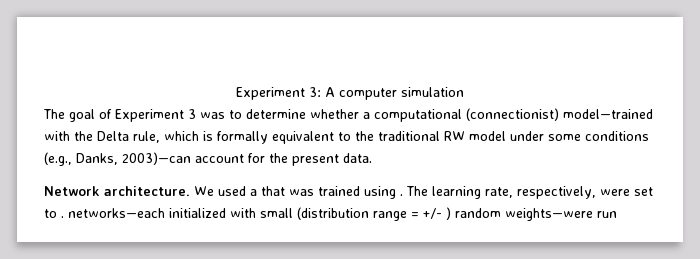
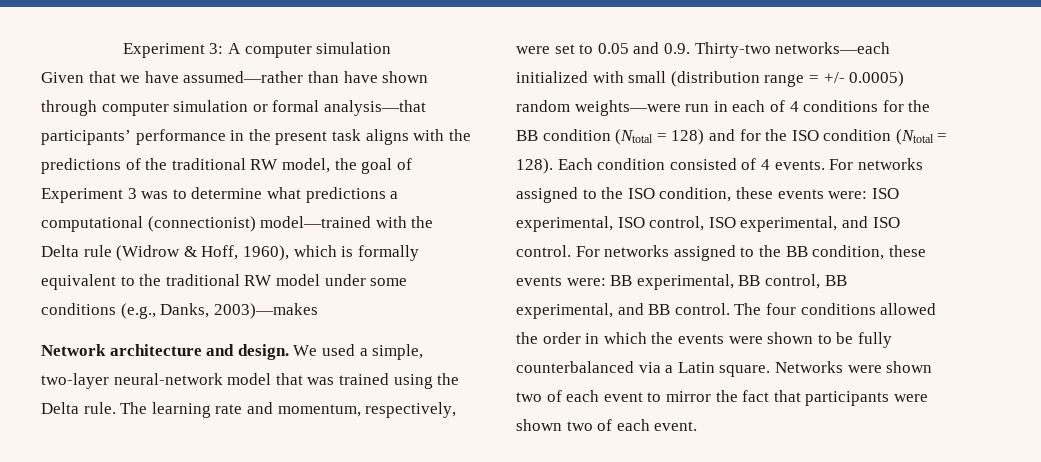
- The goal of Experiment 3 was to determine whether a computational (connectionist) model—trained with the Delta rule, which is formally equivalent to the traditional RW model under some conditions (e.g., Danks, 2003)—can account for the present data.
- Network architecture. We used a that was trained using . The learning rate, respectively, were set to . networks—each initialized with small (distribution range = +/- ) random weights—were run
+ Given that we have assumed—rather than have shown through computer simulation or formal analysis—that participants’ performance in the present task aligns with the predictions of the traditional RW model, the goal of Experiment 3 was to determine what predictions a computational (connectionist) model—trained with the Delta rule (Widrow & Hoff, 1960), which is formally equivalent to the traditional RW model under some conditions (e.g., Danks, 2003)—makes
+ Network architecture and design. We used a simple, two-layer neural-network model that was trained using the Delta rule. The learning rate and momentum, respectively, were set to 0.05 and 0.9. Thirty-two networks—each initialized with small (distribution range = +/- 0.0005) random weights—were run in each of 4 conditions for the BB condition (Ntotal = 128) and for the ISO condition (Ntotal = 128). Each condition consisted of 4 events. For networks assigned to the ISO condition, these events were: ISO experimental, ISO control, ISO experimental, and ISO control. For networks assigned to the BB condition, these events were: BB experimental, BB control, BB experimental, and BB control. The four conditions allowed the order in which the events were shown to be fully counterbalanced via a Latin square. Networks were shown two of each event to mirror the fact that participants were shown two of each event.

